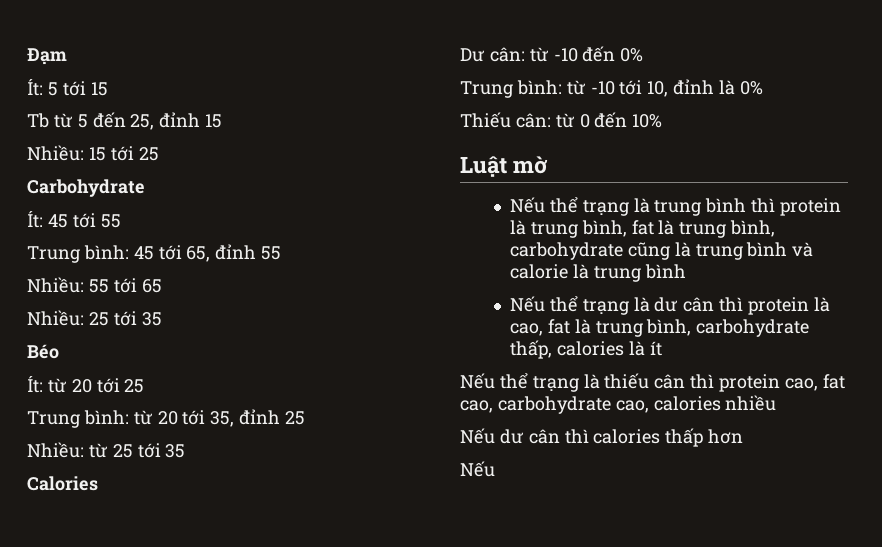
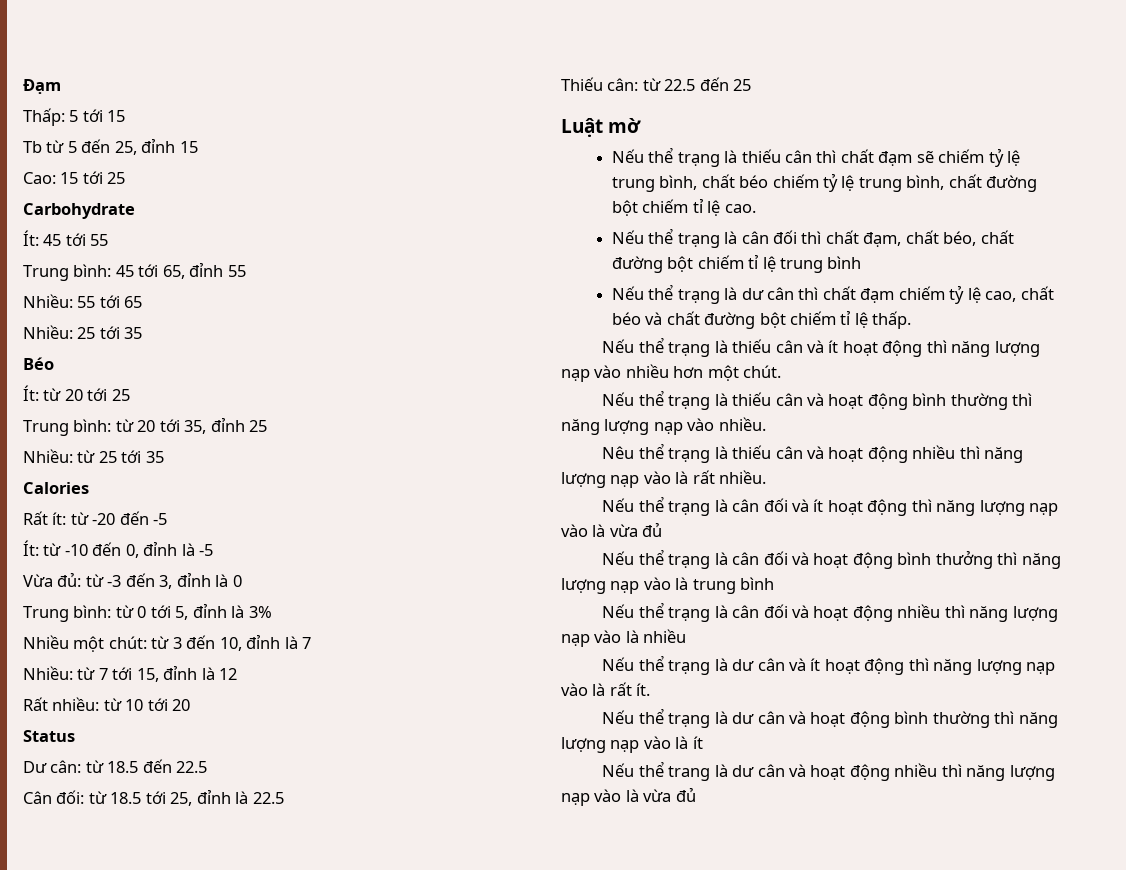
- Ít: 5 tới 15
+ Thấp: 5 tới 15
- Nhiều: 15 tới 25
+ Cao: 15 tới 25
- Dư cân: từ -10 đến 0%
- Trung bình: từ -10 tới 10, đỉnh là 0%
+ Rất ít: từ -20 đến -5
+ Ít: từ -10 đến 0, đỉnh là -5
+ Vừa đủ: từ -3 đến 3, đỉnh là 0
+ Trung bình: từ 0 tới 5, đỉnh là 3%
+ Nhiều một chút: từ 3 đến 10, đỉnh là 7
+ Nhiều: từ 7 tới 15, đỉnh là 12
+ Rất nhiều: từ 10 tới 20
+ Status
+ Dư cân: từ 18.5 đến 22.5
+ Cân đối: từ 18.5 tới 25, đỉnh là 22.5
- Thiếu cân: từ 0 đến 10%
+ Thiếu cân: từ 22.5 đến 25
- Nếu thể trạng là trung bình thì protein là trung bình, fat là trung bình, carbohydrate cũng là trung bình và calorie là trung bình
+ Nếu thể trạng là thiếu cân thì chất đạm sẽ chiếm tỷ lệ trung bình, chất béo chiếm tỷ lệ trung bình, chất đường bột chiếm tỉ lệ cao.
+ Nếu thể trạng là cân đối thì chất đạm, chất béo, chất đường bột chiếm tỉ lệ trung bình
- Nếu thể trạng là dư cân thì protein là cao, fat là trung bình, carbohydrate thấp, calories là ít
- Nếu thể trạng là thiếu cân thì protein cao, fat cao, carbohydrate cao, calories nhiều
- Nếu dư cân thì calories thấp hơn
- Nếu
+ Nếu thể trạng là dư cân thì chất đạm chiếm tỷ lệ cao, chất béo và chất đường bột chiếm tỉ lệ thấp.
+ Nếu thể trạng là thiếu cân và ít hoạt động thì năng lượng nạp vào nhiều hơn một chút.
+ Nếu thể trạng là thiếu cân và hoạt động bình thường thì năng lượng nạp vào nhiều.
+ Nêu thể trạng là thiếu cân và hoạt động nhiều thì năng lượng nạp vào là rất nhiều.
+ Nếu thể trạng là cân đối và ít hoạt động thì năng lượng nạp vào là vừa đủ
+ Nếu thể trạng là cân đối và hoạt động bình thưởng thì năng lượng nạp vào là trung bình
+ Nếu thể trạng là cân đối và hoạt động nhiều thì năng lượng nạp vào là nhiều
+ Nếu thể trạng là dư cân và ít hoạt động thì năng lượng nạp vào là rất ít.
+ Nếu thể trạng là dư cân và hoạt động bình thường thì năng lượng nạp vào là ít
+ Nếu thể trang là dư cân và hoạt động nhiều thì năng lượng nạp vào là vừa đủ

